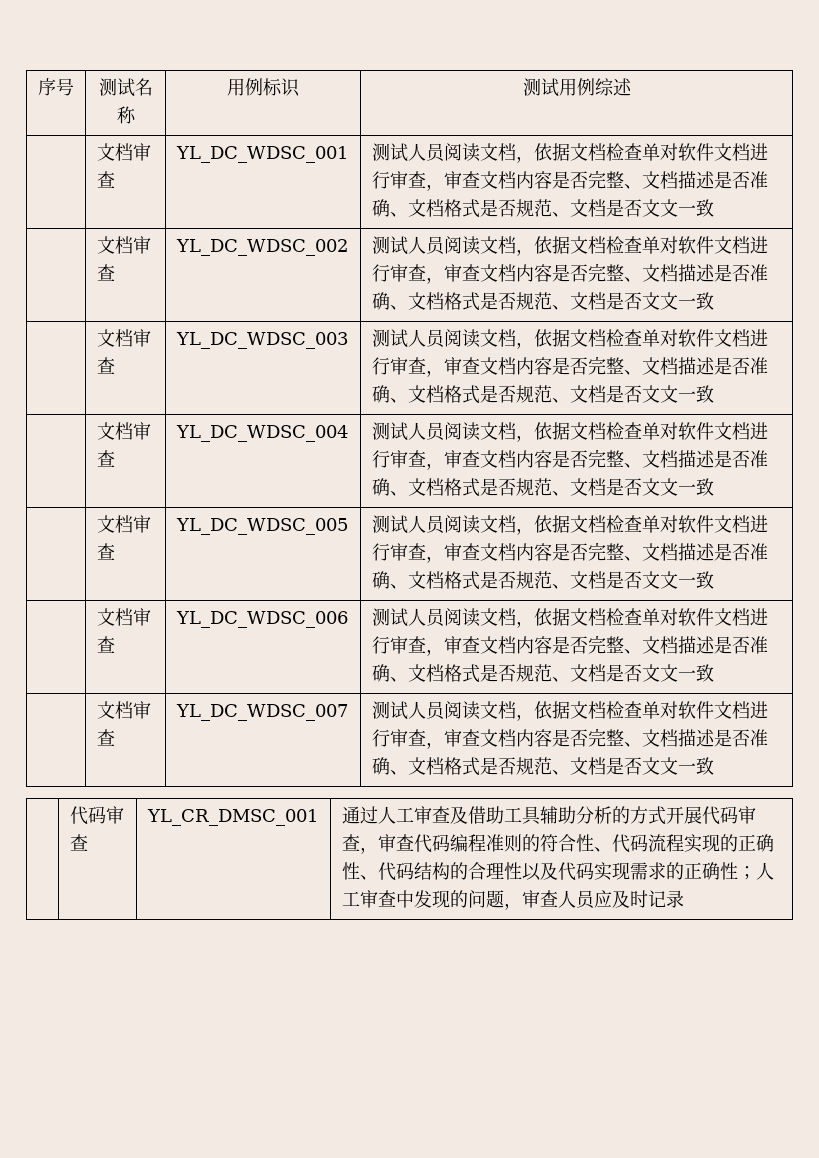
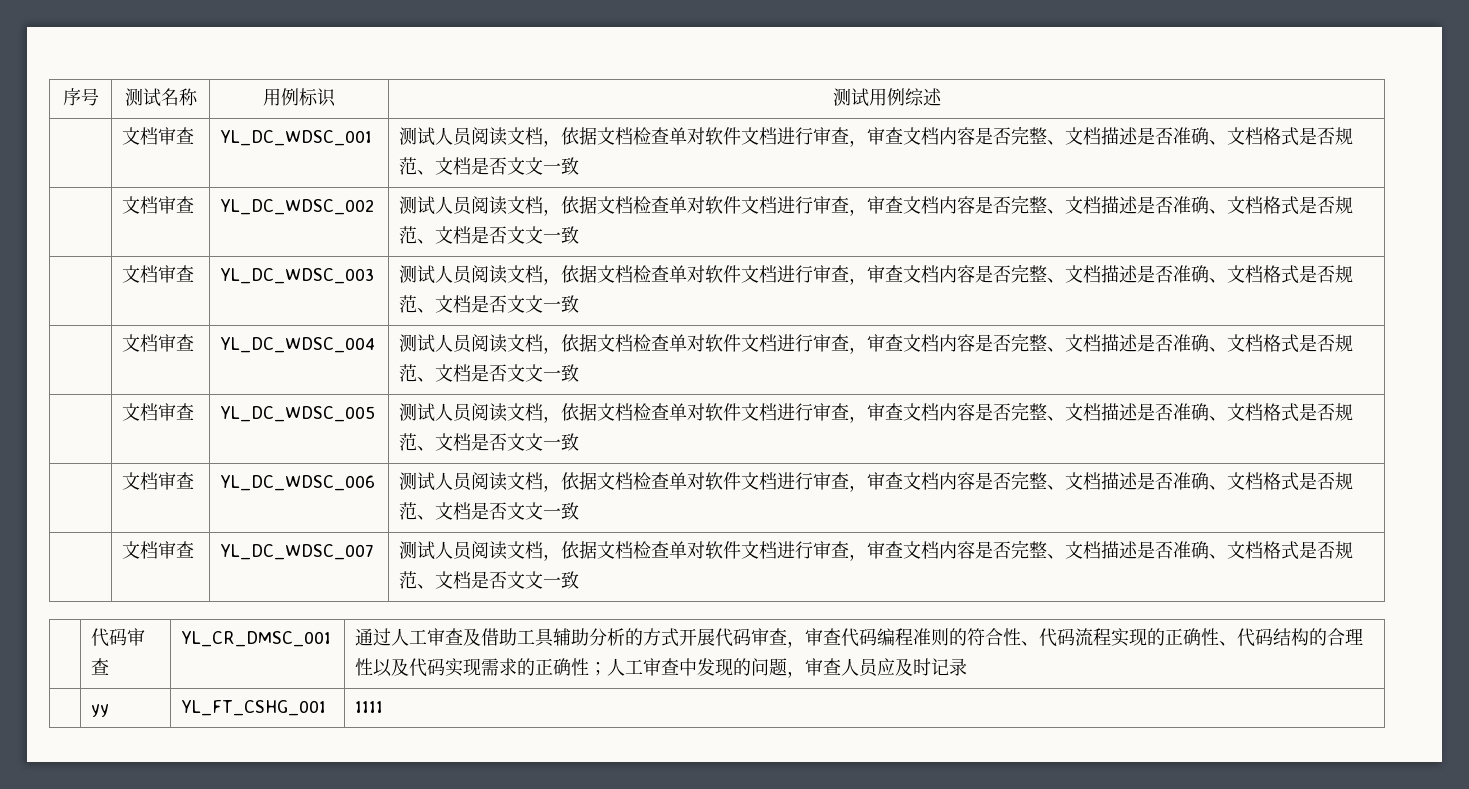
+ | yy | YL_FT_CSHG_001 | 1111

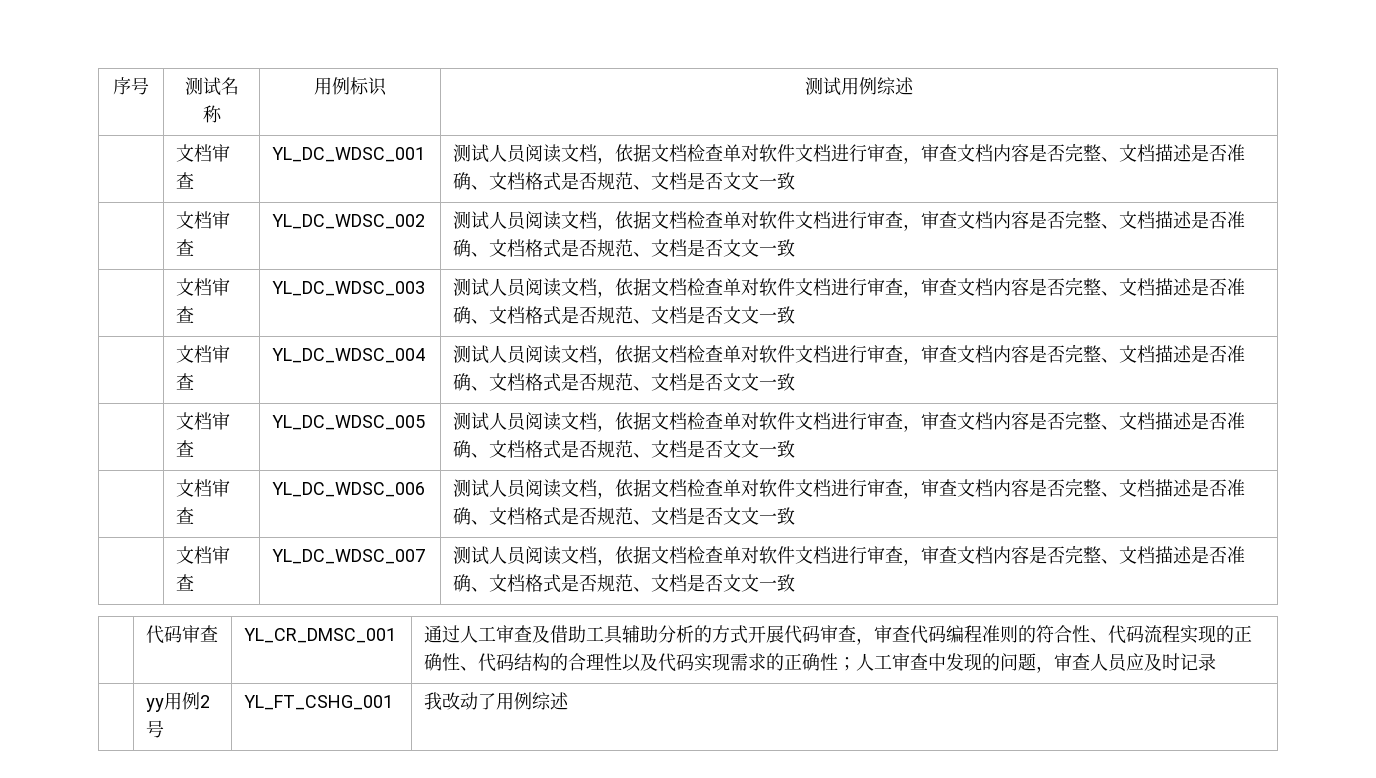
- | yy | YL_FT_CSHG_001 | 1111
+ | yy用例2号 | YL_FT_CSHG_001 | 我改动了用例综述

